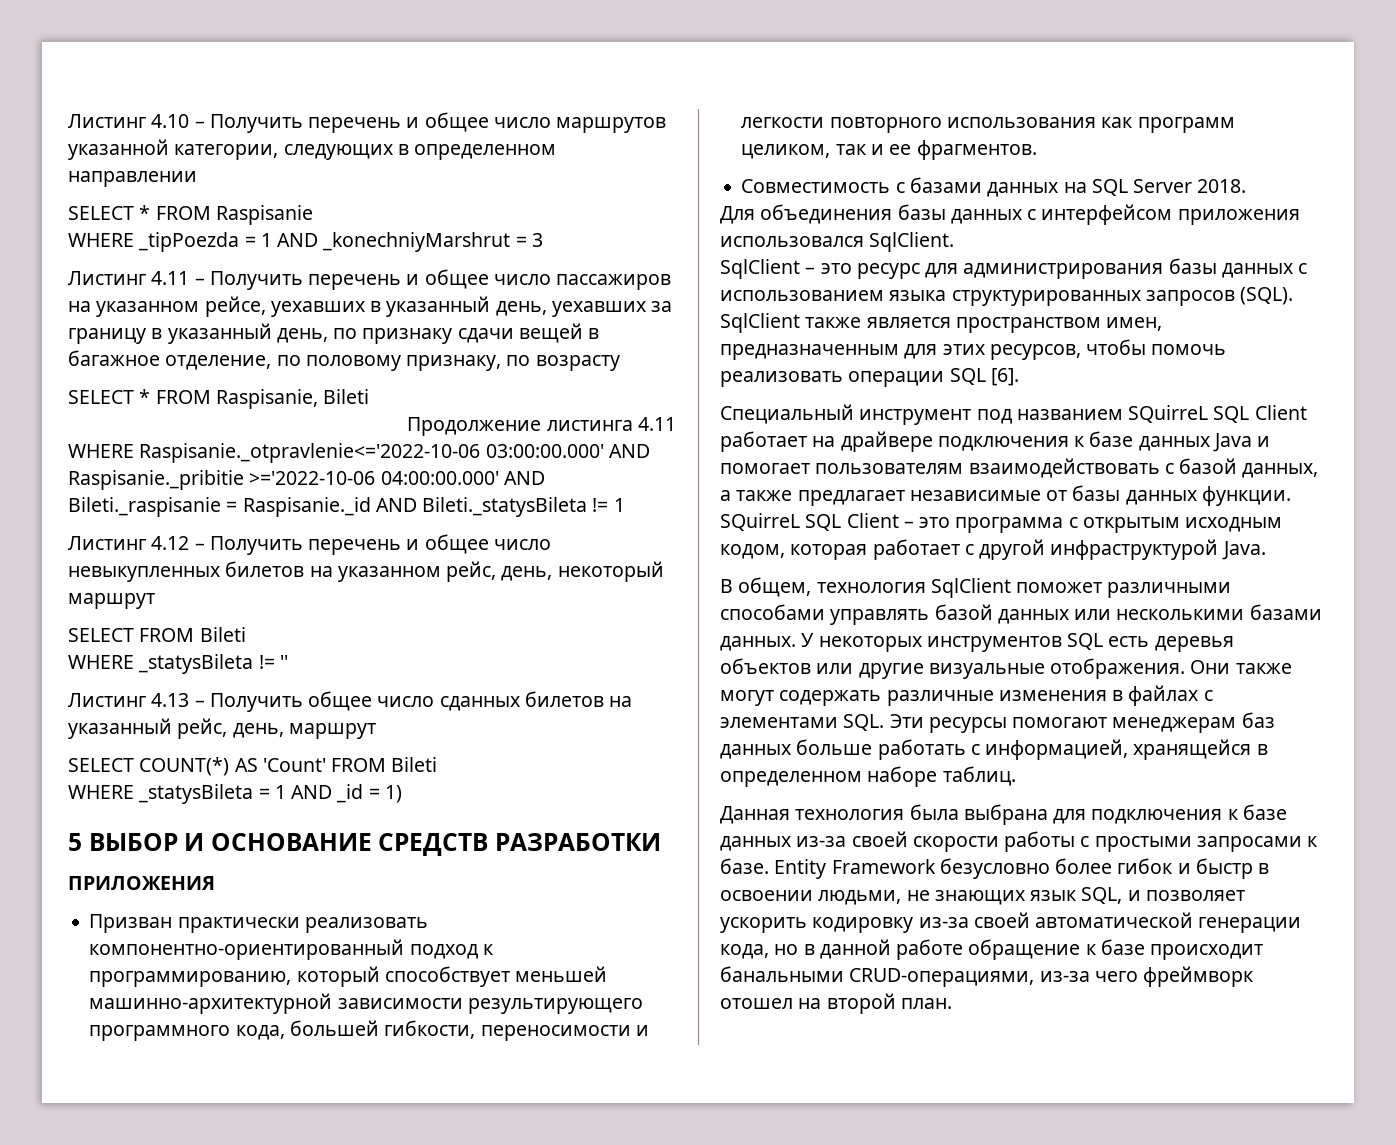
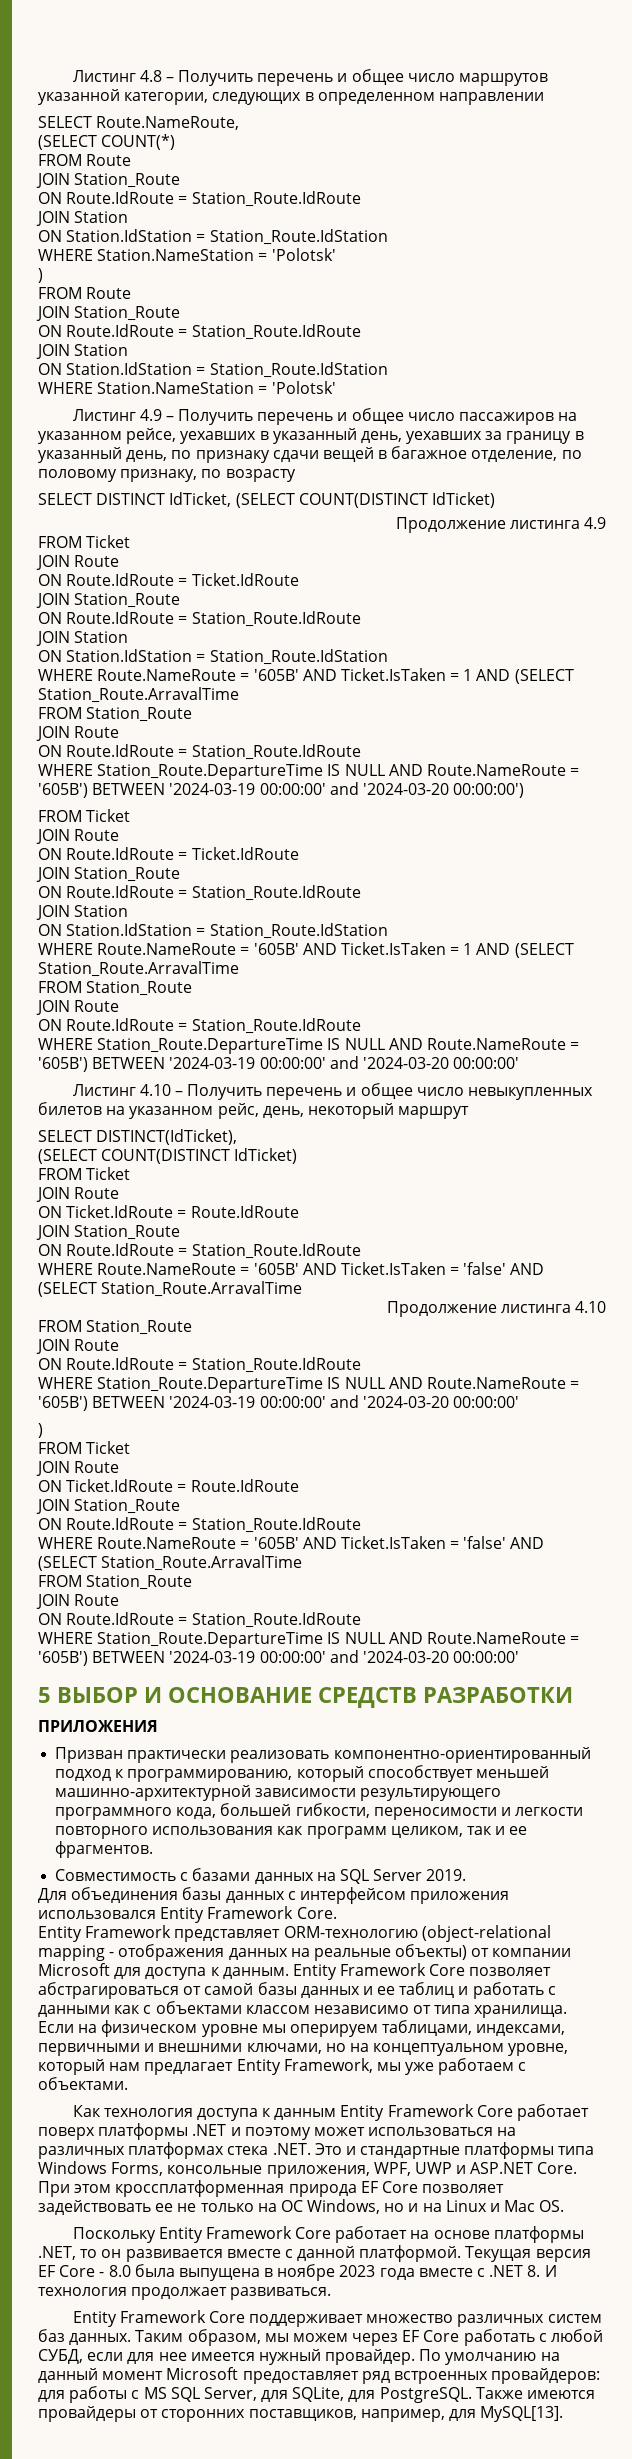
- Листинг 4.10 – Получить перечень и общее число маршрутов указанной категории, следующих в определенном напpавлении
+ Листинг 4.8 – Получить перечень и общее число маршрутов указанной категории, следующих в определенном напpавлении
- SELECT * FROM Raspisanie
- WHERE _tipPoezda = 1 AND _konechniyMarshrut = 3
- Листинг 4.11 – Получить перечень и общее число пассажиров на указанном рейсе, уехавших в указанный день, уехавших за границу в указанный день, по признаку сдачи вещей в багажное отделение, по половому признаку, по возрасту
+ SELECT Route.NameRoute,
+ (SELECT COUNT(*)
+ FROM Route
+ JOIN Station_Route
+ ON Route.IdRoute = Station_Route.IdRoute
+ JOIN Station
+ ON Station.IdStation = Station_Route.IdStation
+ WHERE Station.NameStation = 'Polotsk'
+ )
+ FROM Route
+ JOIN Station_Route
+ ON Route.IdRoute = Station_Route.IdRoute
+ JOIN Station
+ ON Station.IdStation = Station_Route.IdStation
+ WHERE Station.NameStation = 'Polotsk'
+ Листинг 4.9 – Получить перечень и общее число пассажиров на указанном рейсе, уехавших в указанный день, уехавших за границу в указанный день, по признаку сдачи вещей в багажное отделение, по половому признаку, по возрасту
- SELECT * FROM Raspisanie, Bileti
- Продолжение листинга 4.11
- WHERE Raspisanie._otpravlenie<='2022-10-06 03:00:00.000' AND Raspisanie._pribitie >='2022-10-06 04:00:00.000' AND Bileti._raspisanie = Raspisanie._id AND Bileti._statysBileta != 1
- Листинг 4.12 – Получить перечень и общее число невыкупленных билетов на указанном рейс, день, некоторый маршрут
+ SELECT DISTINCT IdTicket, (SELECT COUNT(DISTINCT IdTicket)
+ Продолжение листинга 4.9
+ FROM Ticket
+ JOIN Route
+ ON Route.IdRoute = Ticket.IdRoute
+ JOIN Station_Route
+ ON Route.IdRoute = Station_Route.IdRoute
+ JOIN Station
+ ON Station.IdStation = Station_Route.IdStation
+ WHERE Route.NameRoute = '605B' AND Ticket.IsTaken = 1 AND (SELECT Station_Route.ArravalTime
+ FROM Station_Route
+ JOIN Route
+ ON Route.IdRoute = Station_Route.IdRoute
+ WHERE Station_Route.DepartureTime IS NULL AND Route.NameRoute = '605B') BETWEEN '2024-03-19 00:00:00' and '2024-03-20 00:00:00')
+ FROM Ticket
+ JOIN Route
+ ON Route.IdRoute = Ticket.IdRoute
+ JOIN Station_Route
+ ON Route.IdRoute = Station_Route.IdRoute
+ JOIN Station
+ ON Station.IdStation = Station_Route.IdStation
+ WHERE Route.NameRoute = '605B' AND Ticket.IsTaken = 1 AND (SELECT Station_Route.ArravalTime
+ FROM Station_Route
+ JOIN Route
+ ON Route.IdRoute = Station_Route.IdRoute
+ WHERE Station_Route.DepartureTime IS NULL AND Route.NameRoute = '605B') BETWEEN '2024-03-19 00:00:00' and '2024-03-20 00:00:00'
+ Листинг 4.10 – Получить перечень и общее число невыкупленных билетов на указанном рейс, день, некоторый маршрут
- SELECT FROM Bileti
- WHERE _statysBileta != ''
- Листинг 4.13 – Получить общее число сданных билетов на указанный рейс, день, маршрут
- SELECT COUNT(*) AS 'Count' FROM Bileti
- WHERE _statysBileta = 1 AND _id = 1)
+ SELECT DISTINCT(IdTicket),
+ (SELECT COUNT(DISTINCT IdTicket)
+ FROM Ticket
+ JOIN Route
+ ON Ticket.IdRoute = Route.IdRoute
+ JOIN Station_Route
+ ON Route.IdRoute = Station_Route.IdRoute
+ WHERE Route.NameRoute = '605B' AND Ticket.IsTaken = 'false' AND (SELECT Station_Route.ArravalTime
+ Продолжение листинга 4.10
+ FROM Station_Route
+ JOIN Route
+ ON Route.IdRoute = Station_Route.IdRoute
+ WHERE Station_Route.DepartureTime IS NULL AND Route.NameRoute = '605B') BETWEEN '2024-03-19 00:00:00' and '2024-03-20 00:00:00'
+ )
+ FROM Ticket
+ JOIN Route
+ ON Ticket.IdRoute = Route.IdRoute
+ JOIN Station_Route
+ ON Route.IdRoute = Station_Route.IdRoute
+ WHERE Route.NameRoute = '605B' AND Ticket.IsTaken = 'false' AND (SELECT Station_Route.ArravalTime
+ FROM Station_Route
+ JOIN Route
+ ON Route.IdRoute = Station_Route.IdRoute
+ WHERE Station_Route.DepartureTime IS NULL AND Route.NameRoute = '605B') BETWEEN '2024-03-19 00:00:00' and '2024-03-20 00:00:00'
- Совместимость с базами данных на SQL Server 2018.
+ Совместимость с базами данных на SQL Server 2019.
- Для объединения базы данных с интерфейсом приложения использовался SqlClient.
- SqlClient – это ресурс для администрирования базы данных с использованием языка структурированных запросов (SQL). SqlClient также является пространством имен, предназначенным для этих ресурсов, чтобы помочь реализовать операции SQL [6].
- Специальный инструмент под названием SQuirreL SQL Client работает на драйвере подключения к базе данных Java и помогает пользователям взаимодействовать с базой данных, а также предлагает независимые от базы данных функции. SQuirreL SQL Client – это программа с открытым исходным кодом, которая работает с другой инфраструктурой Java.
- В общем, технология SqlClient поможет различными способами управлять базой данных или несколькими базами данных. У некоторых инструментов SQL есть деревья объектов или другие визуальные отображения. Они также могут содержать различные изменения в файлах с элементами SQL. Эти ресурсы помогают менеджерам баз данных больше работать с информацией, хранящейся в определенном наборе таблиц.
- Данная технология была выбрана для подключения к базе данных из-за своей скорости работы с простыми запросами к базе. Entity Framework безусловно более гибок и быстр в освоении людьми, не знающих язык SQL, и позволяет ускорить кодировку из-за своей автоматической генерации кода, но в данной работе обращение к базе происходит банальными CRUD-операциями, из-за чего фреймворк отошел на второй план.
+ Для объединения базы данных с интерфейсом приложения использовался Entity Framework Core.
+ Entity Framework представляет ORM-технологию (object-relational mapping - отображения данных на реальные объекты) от компании Microsoft для доступа к данным. Entity Framework Core позволяет абстрагироваться от самой базы данных и ее таблиц и работать с данными как с объектами классом независимо от типа хранилища. Если на физическом уровне мы оперируем таблицами, индексами, первичными и внешними ключами, но на концептуальном уровне, который нам предлагает Entity Framework, мы уже работаем с объектами.
+ Как технология доступа к данным Entity Framework Core работает поверх платформы .NET и поэтому может использоваться на различных платформах стека .NET. Это и стандартные платформы типа Windows Forms, консольные приложения, WPF, UWP и ASP.NET Core. При этом кроссплатформенная природа EF Core позволяет задействовать ее не только на ОС Windows, но и на Linux и Mac OS.
+ Поскольку Entity Framework Core работает на основе платформы .NET, то он развивается вместе с данной платформой. Текущая версия EF Core - 8.0 была выпущена в ноябре 2023 года вместе с .NET 8. И технология продолжает развиваться.
+ Entity Framework Core поддерживает множество различных систем баз данных. Таким образом, мы можем через EF Core работать с любой СУБД, если для нее имеется нужный провайдер. По умолчанию на данный момент Microsoft предоставляет ряд встроенных провайдеров: для работы с MS SQL Server, для SQLite, для PostgreSQL. Также имеются провайдеры от сторонних поставщиков, например, для MySQL[13].

